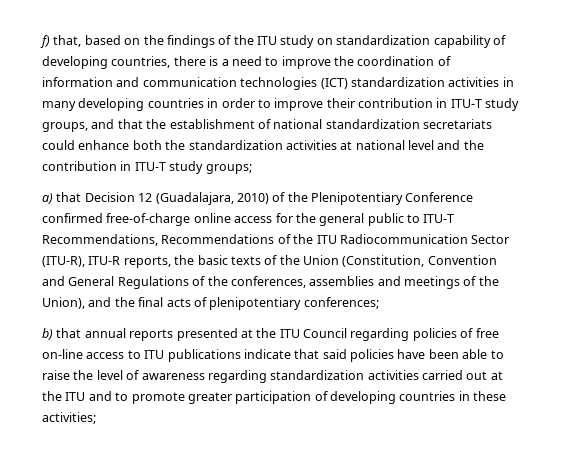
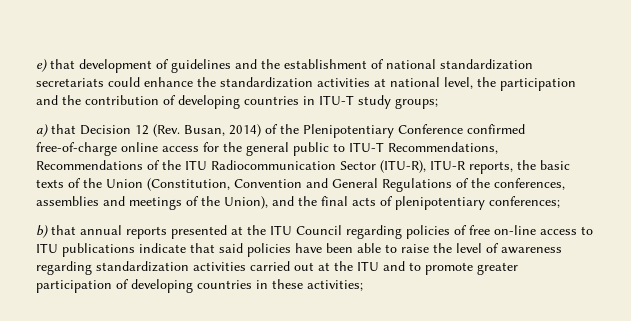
- f) that, based on the findings of the ITU study on standardization capability of developing countries, there is a need to improve the coordination of information and communication technologies (ICT) standardization activities in many developing countries in order to improve their contribution in ITU-T study groups, and that the establishment of national standardization secretariats could enhance both the standardization activities at national level and the contribution in ITU-T study groups;
+ e) that development of guidelines and the establishment of national standardization secretariats could enhance the standardization activities at national level, the participation and the contribution of developing countries in ITU-T study groups;
- a) that Decision 12 (Guadalajara, 2010) of the Plenipotentiary Conference confirmed free-of-charge online access for the general public to ITU-T Recommendations, Recommendations of the ITU Radiocommunication Sector (ITU-R), ITU-R reports, the basic texts of the Union (Constitution, Convention and General Regulations of the conferences, assemblies and meetings of the Union), and the final acts of plenipotentiary conferences;
+ a) that Decision 12 (Rev. Busan, 2014) of the Plenipotentiary Conference confirmed free-of-charge online access for the general public to ITU-T Recommendations, Recommendations of the ITU Radiocommunication Sector (ITU-R), ITU-R reports, the basic texts of the Union (Constitution, Convention and General Regulations of the conferences, assemblies and meetings of the Union), and the final acts of plenipotentiary conferences;

